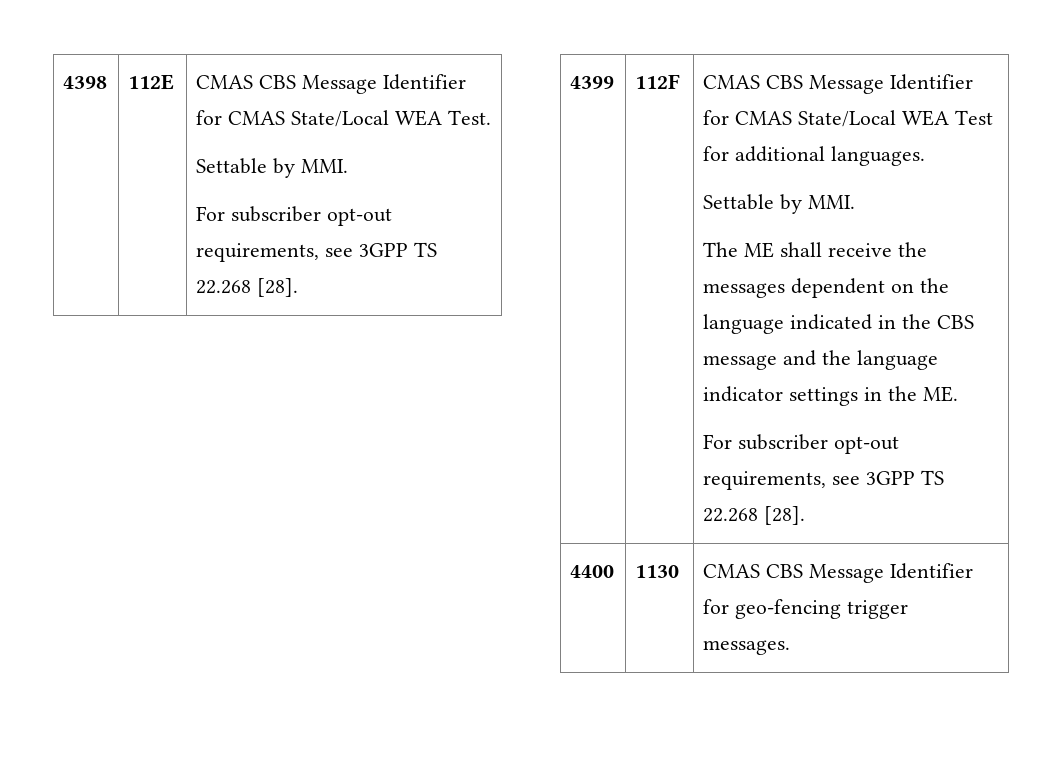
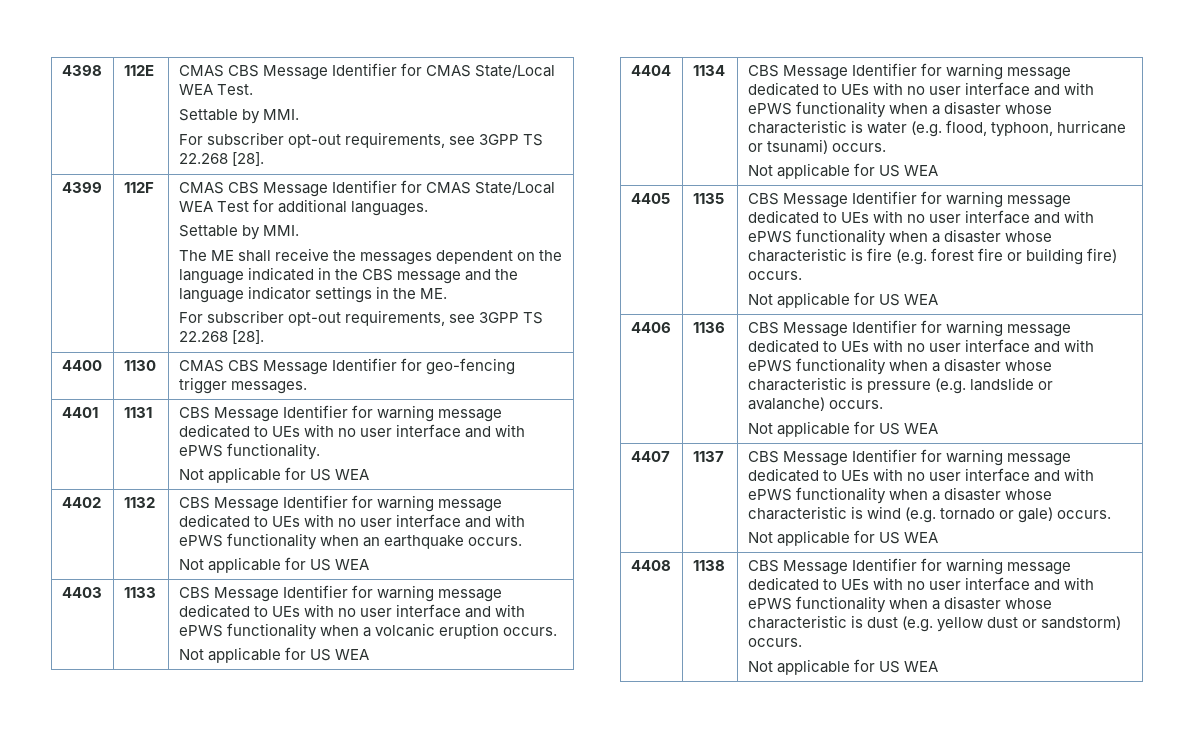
+ 4401 | 1131 | CBS Message Identifier for warning message dedicated to UEs with no user interface and with ePWS functionality.
+ Not applicable for US WEA
+ 4402 | 1132 | CBS Message Identifier for warning message dedicated to UEs with no user interface and with ePWS functionality when an earthquake occurs.
+ Not applicable for US WEA
+ 4403 | 1133 | CBS Message Identifier for warning message dedicated to UEs with no user interface and with ePWS functionality when a volcanic eruption occurs.
+ Not applicable for US WEA
+ 4404 | 1134 | CBS Message Identifier for warning message dedicated to UEs with no user interface and with ePWS functionality when a disaster whose characteristic is water (e.g. flood, typhoon, hurricane or tsunami) occurs.
+ Not applicable for US WEA
+ 4405 | 1135 | CBS Message Identifier for warning message dedicated to UEs with no user interface and with ePWS functionality when a disaster whose characteristic is fire (e.g. forest fire or building fire) occurs.
+ Not applicable for US WEA
+ 4406 | 1136 | CBS Message Identifier for warning message dedicated to UEs with no user interface and with ePWS functionality when a disaster whose characteristic is pressure (e.g. landslide or avalanche) occurs.
+ Not applicable for US WEA
+ 4407 | 1137 | CBS Message Identifier for warning message dedicated to UEs with no user interface and with ePWS functionality when a disaster whose characteristic is wind (e.g. tornado or gale) occurs.
+ Not applicable for US WEA
+ 4408 | 1138 | CBS Message Identifier for warning message dedicated to UEs with no user interface and with ePWS functionality when a disaster whose characteristic is dust (e.g. yellow dust or sandstorm) occurs.
+ Not applicable for US WEA

